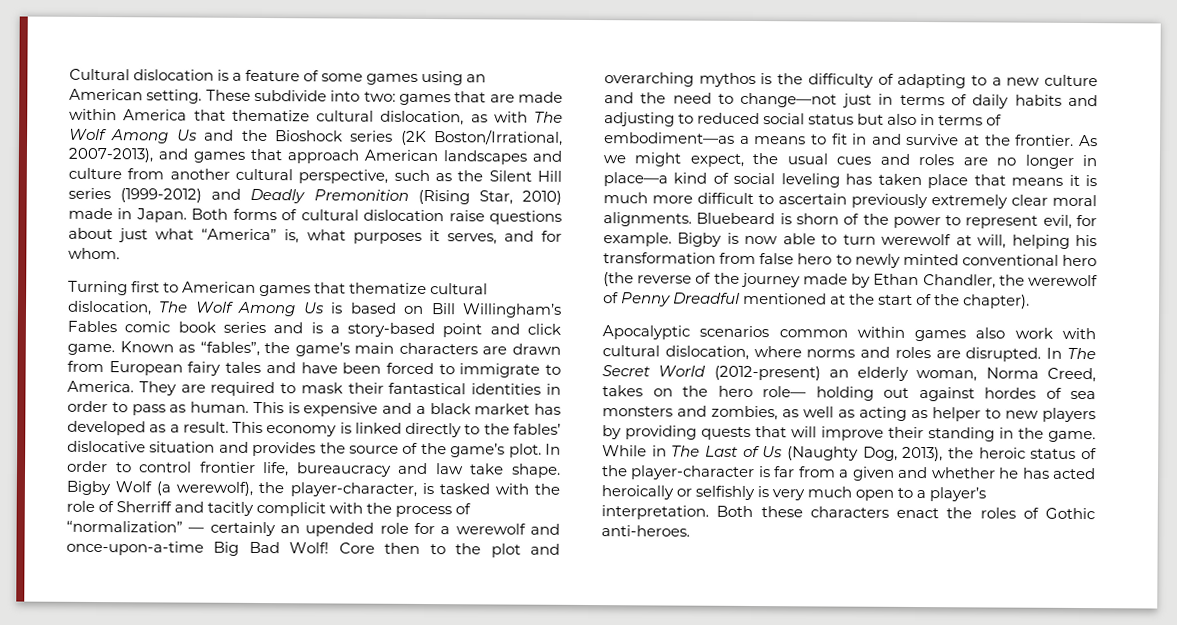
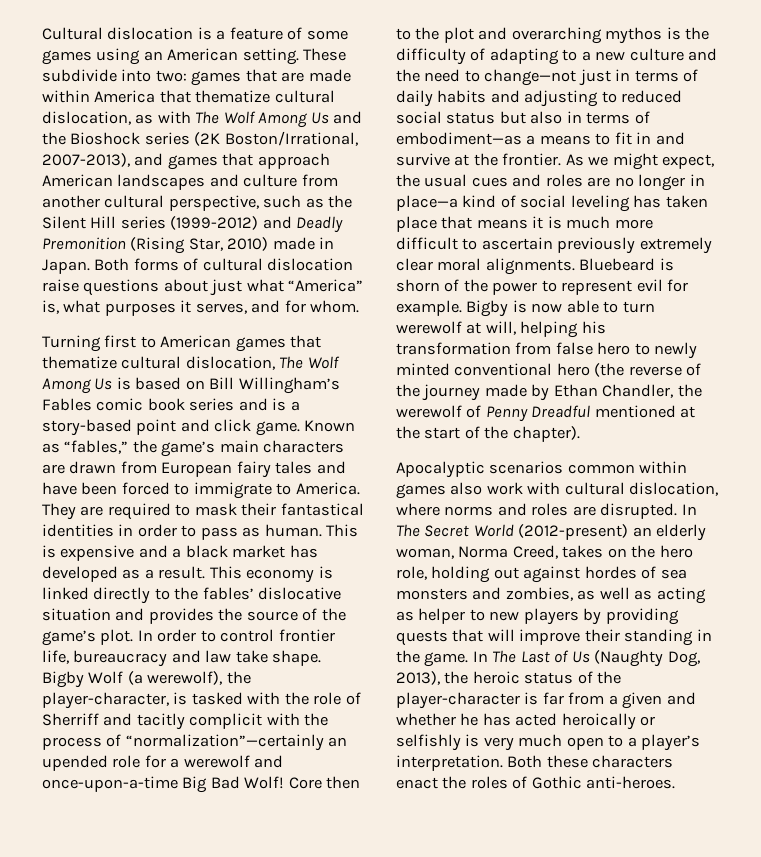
- Known as “fables”, the game’s main characters are drawn from European fairy tales and have been forced to immigrate to America.
+ Known as “fables,” the game’s main characters are drawn from European fairy tales and have been forced to immigrate to America.
- Bigby Wolf (a werewolf), the player-character, is tasked with the role of Sherriff and tacitly complicit with the process of “normalization” — certainly an upended role for a werewolf and once-upon-a-time Big Bad Wolf!
+ Bigby Wolf (a werewolf), the player-character, is tasked with the role of Sherriff and tacitly complicit with the process of “normalization”—certainly an upended role for a werewolf and once-upon-a-time Big Bad Wolf!
- Bluebeard is shorn of the power to represent evil, for example.
+ Bluebeard is shorn of the power to represent evil for example.
- In The Secret World (2012-present) an elderly woman, Norma Creed, takes on the hero role— holding out against hordes of sea monsters and zombies, as well as acting as helper to new players by providing quests that will improve their standing in the game.
+ In The Secret World (2012-present) an elderly woman, Norma Creed, takes on the hero role, holding out against hordes of sea monsters and zombies, as well as acting as helper to new players by providing quests that will improve their standing in the game.
- While in The Last of Us (Naughty Dog, 2013), the heroic status of the player-character is far from a given and whether he has acted heroically or selfishly is very much open to a player’s interpretation.
+ In The Last of Us (Naughty Dog, 2013), the heroic status of the player-character is far from a given and whether he has acted heroically or selfishly is very much open to a player’s interpretation.

